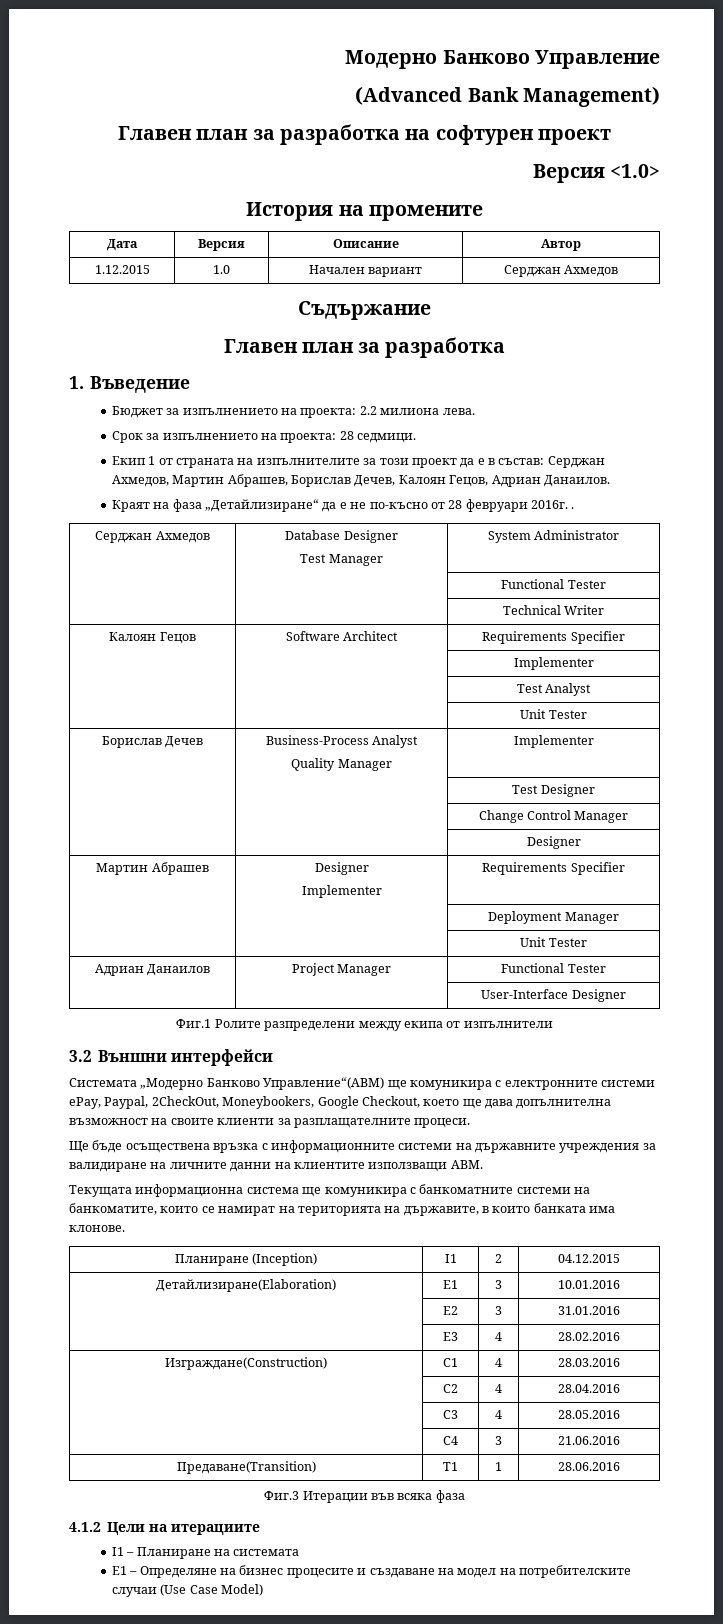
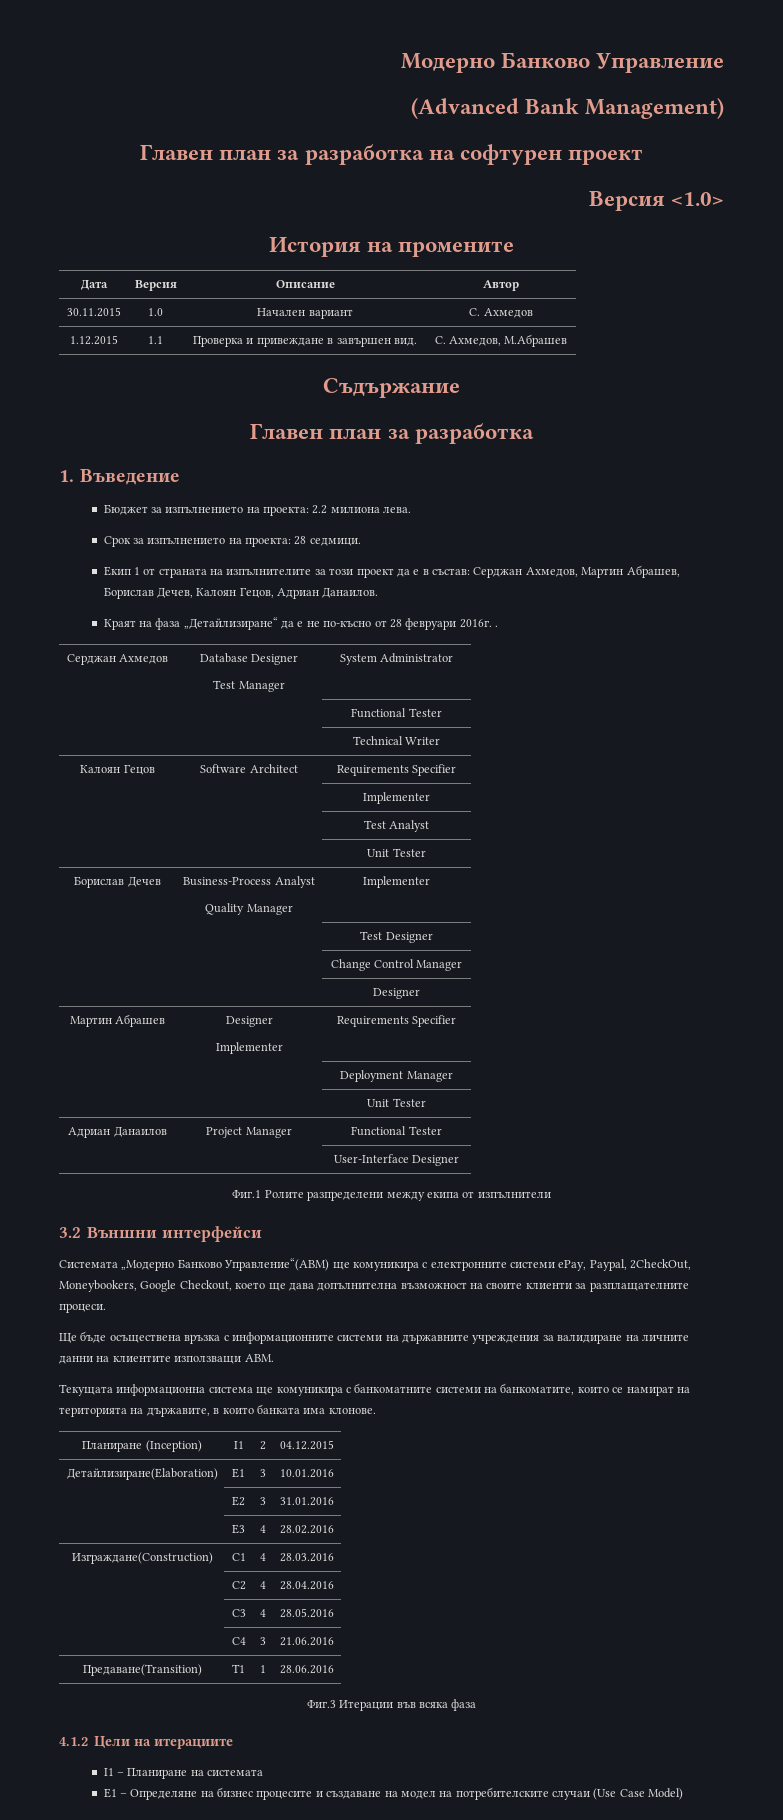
- 1.12.2015 | 1.0 | Начален вариант | Серджан Ахмедов
+ 30.11.2015 | 1.0 | Начален вариант | С. Ахмедов
+ 1.12.2015 | 1.1 | Проверка и привеждане в завършен вид. | С. Ахмедов, М.Абрашев

